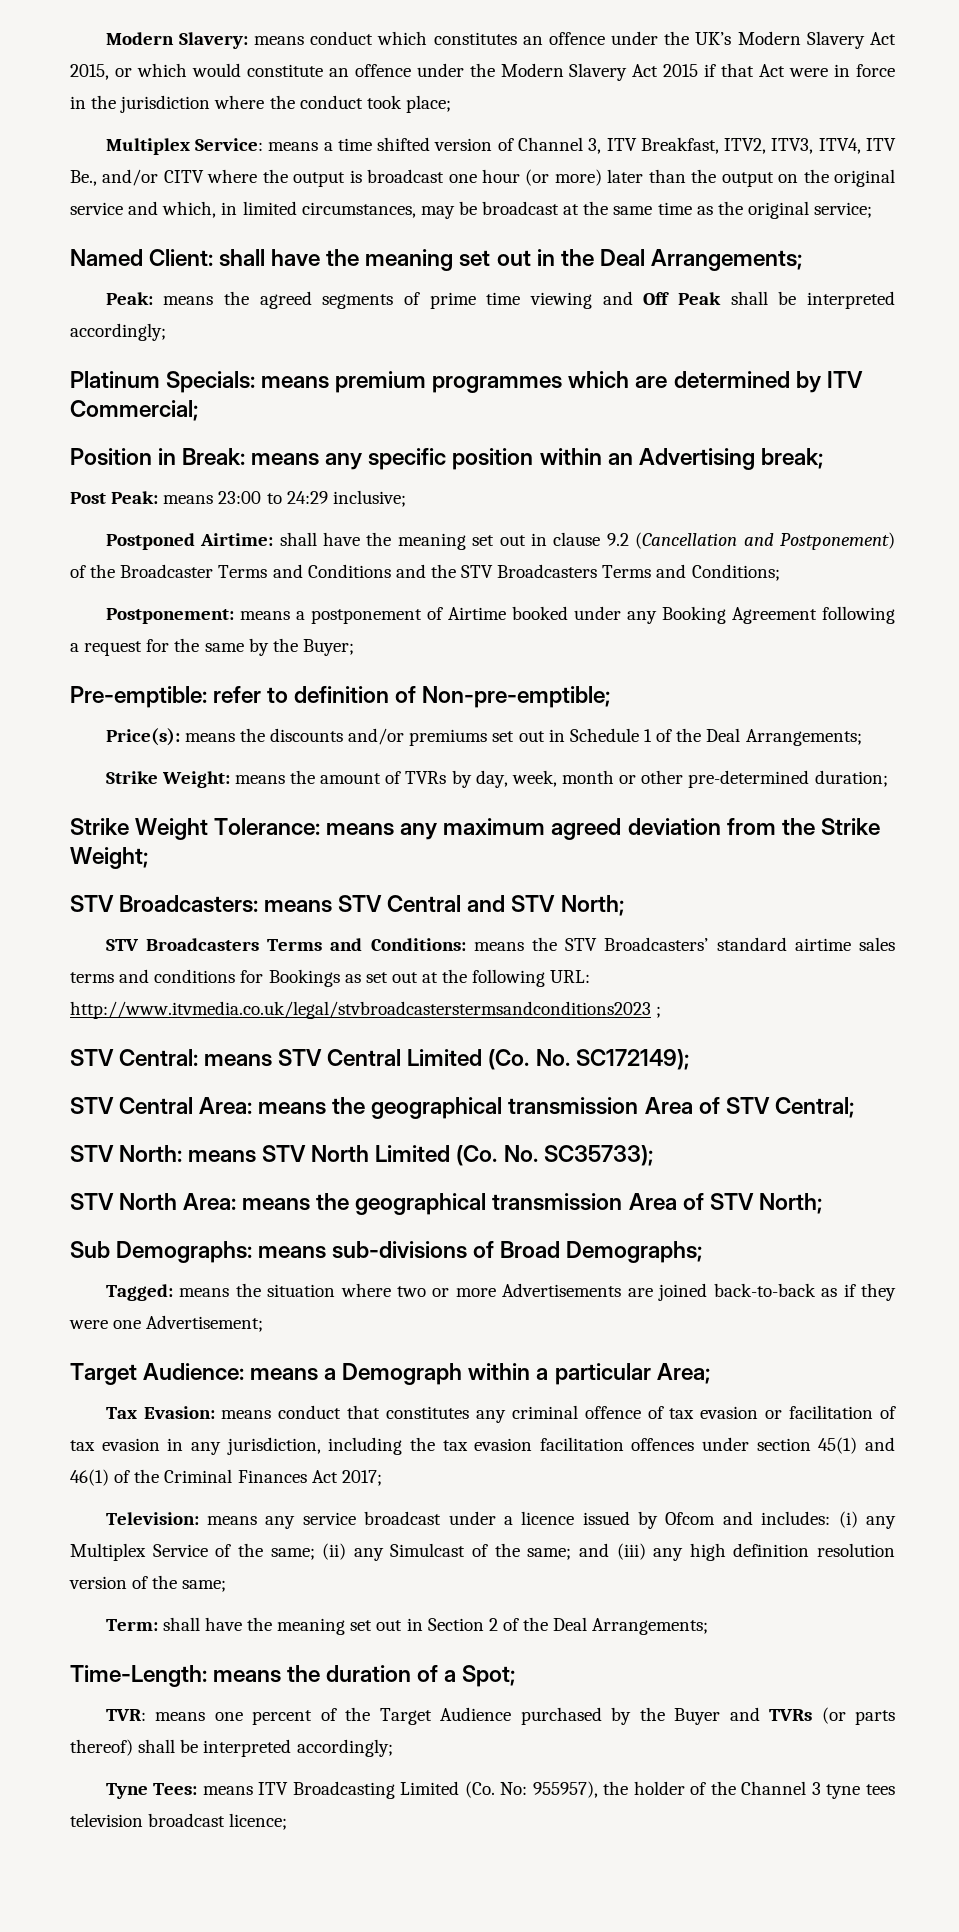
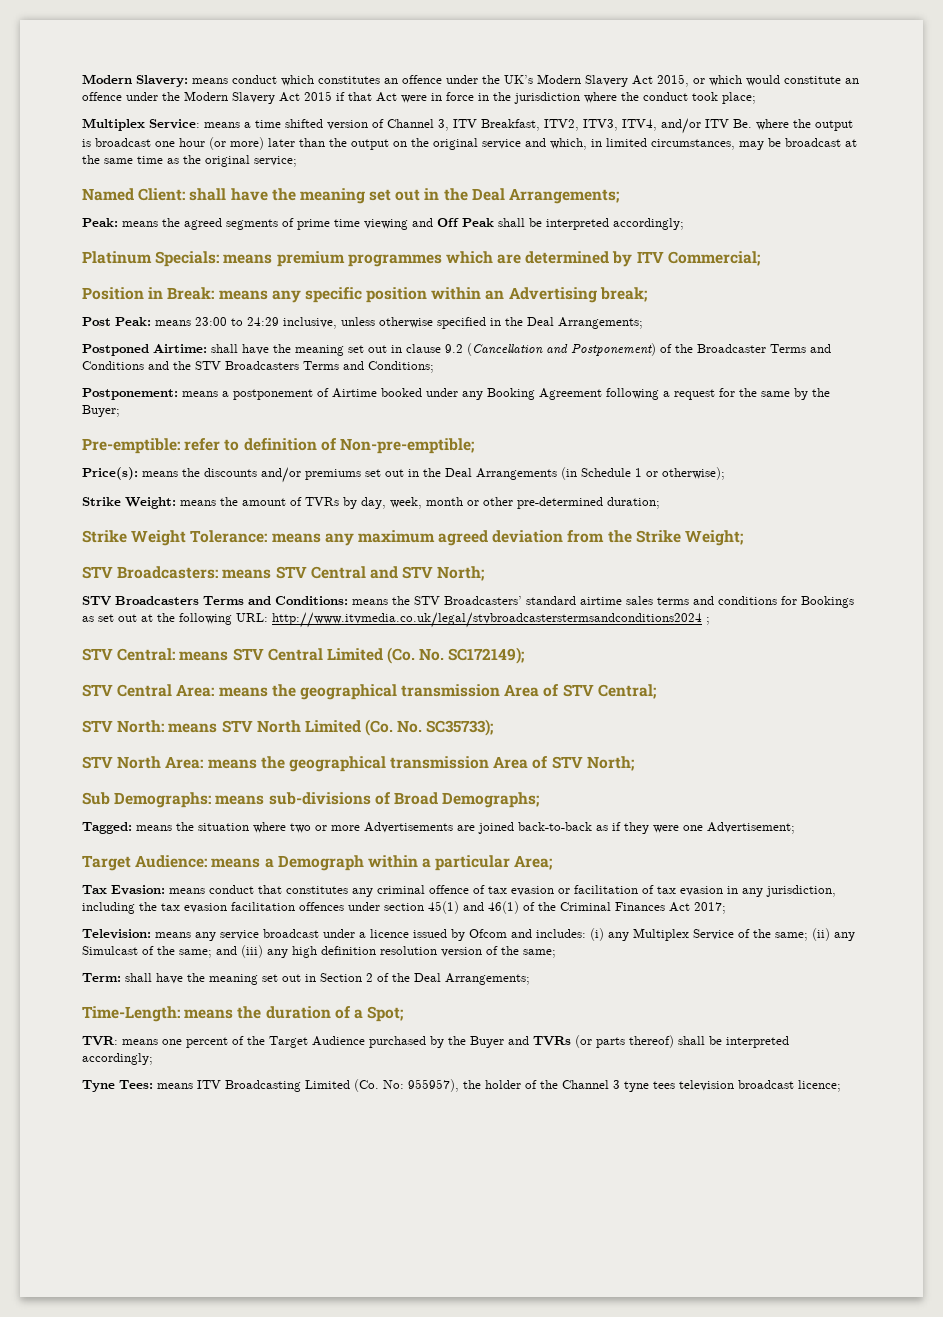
- Multiplex Service: means a time shifted version of Channel 3, ITV Breakfast, ITV2, ITV3, ITV4, ITV Be., and/or CITV where the output is broadcast one hour (or more) later than the output on the original service and which, in limited circumstances, may be broadcast at the same time as the original service;
+ Multiplex Service: means a time shifted version of Channel 3, ITV Breakfast, ITV2, ITV3, ITV4, and/or ITV Be. where the output is broadcast one hour (or more) later than the output on the original service and which, in limited circumstances, may be broadcast at the same time as the original service;
- Post Peak: means 23:00 to 24:29 inclusive;
+ Post Peak: means 23:00 to 24:29 inclusive, unless otherwise specified in the Deal Arrangements;
- Price(s): means the discounts and/or premiums set out in Schedule 1 of the Deal Arrangements;
+ Price(s): means the discounts and/or premiums set out in the Deal Arrangements (in Schedule 1 or otherwise);
- STV Broadcasters Terms and Conditions: means the STV Broadcasters’ standard airtime sales terms and conditions for Bookings as set out at the following URL: http://www.itvmedia.co.uk/legal/stvbroadcasterstermsandconditions2023 ;
+ STV Broadcasters Terms and Conditions: means the STV Broadcasters’ standard airtime sales terms and conditions for Bookings as set out at the following URL: http://www.itvmedia.co.uk/legal/stvbroadcasterstermsandconditions2024 ;

